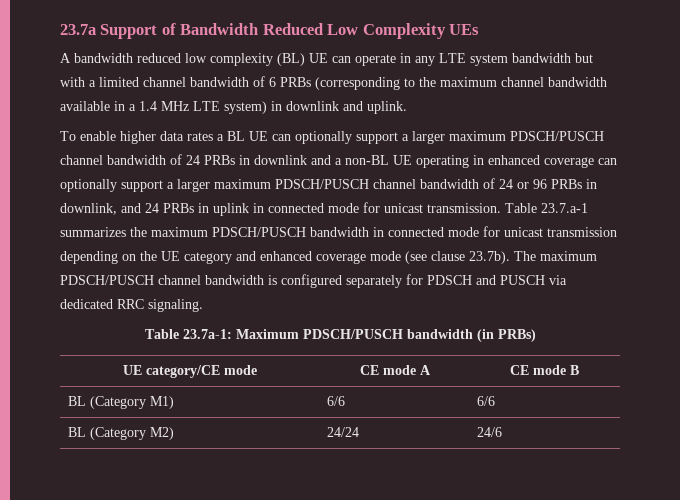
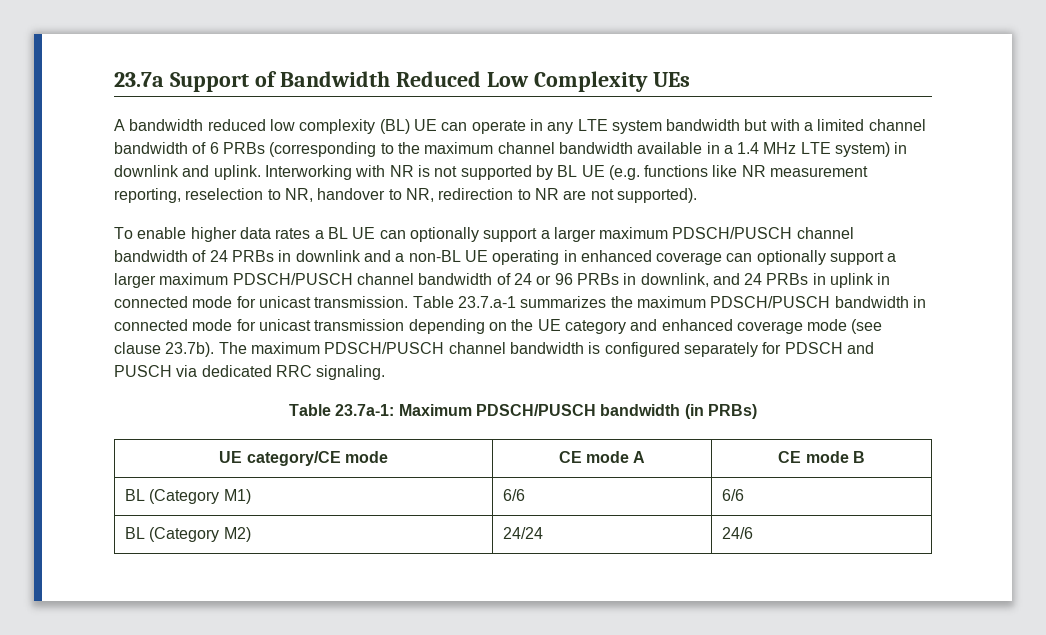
+ Interworking with NR is not supported by BL UE (e.g. functions like NR measurement reporting, reselection to NR, handover to NR, redirection to NR are not supported).

